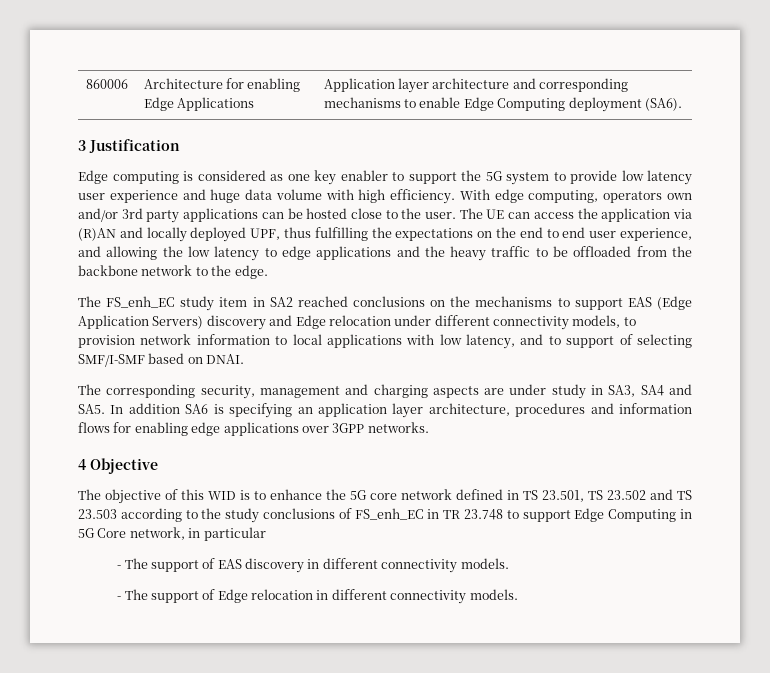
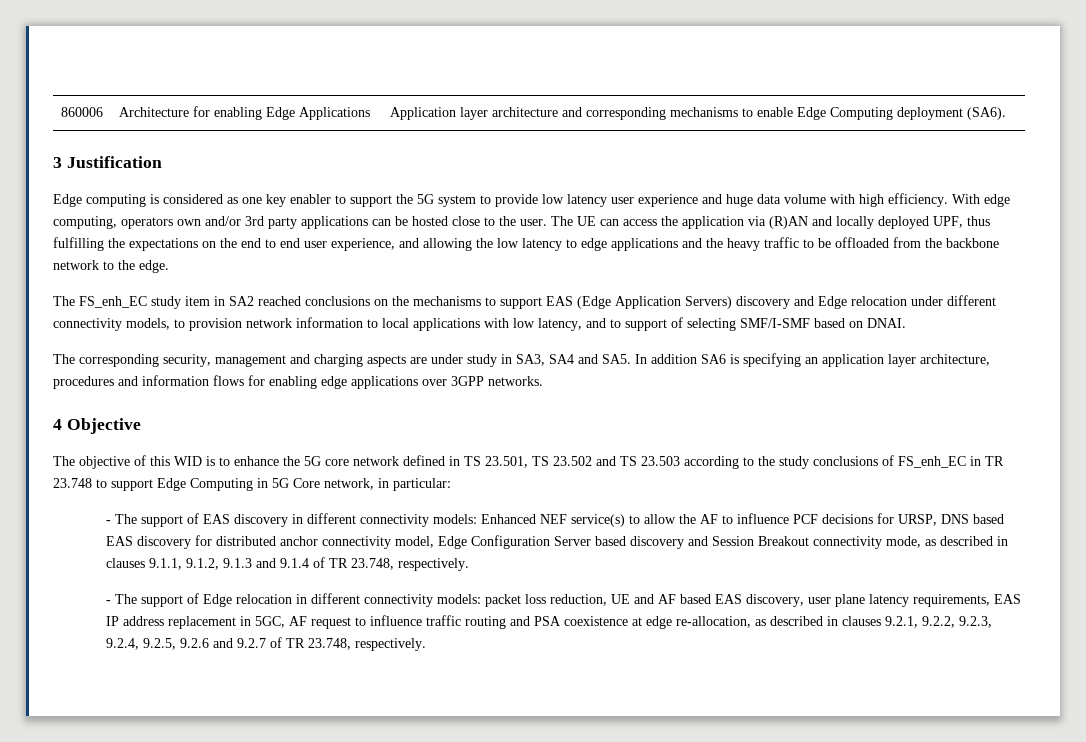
- The objective of this WID is to enhance the 5G core network defined in TS 23.501, TS 23.502 and TS 23.503 according to the study conclusions of FS_enh_EC in TR 23.748 to support Edge Computing in 5G Core network, in particular
+ The objective of this WID is to enhance the 5G core network defined in TS 23.501, TS 23.502 and TS 23.503 according to the study conclusions of FS_enh_EC in TR 23.748 to support Edge Computing in 5G Core network, in particular:
- - The support of EAS discovery in different connectivity models.
+ - The support of EAS discovery in different connectivity models: Enhanced NEF service(s) to allow the AF to influence PCF decisions for URSP, DNS based EAS discovery for distributed anchor connectivity model, Edge Configuration Server based discovery and Session Breakout connectivity mode, as described in clauses 9.1.1, 9.1.2, 9.1.3 and 9.1.4 of TR 23.748, respectively.
- - The support of Edge relocation in different connectivity models.
+ - The support of Edge relocation in different connectivity models: packet loss reduction, UE and AF based EAS discovery, user plane latency requirements, EAS IP address replacement in 5GC, AF request to influence traffic routing and PSA coexistence at edge re-allocation, as described in clauses 9.2.1, 9.2.2, 9.2.3, 9.2.4, 9.2.5, 9.2.6 and 9.2.7 of TR 23.748, respectively.

